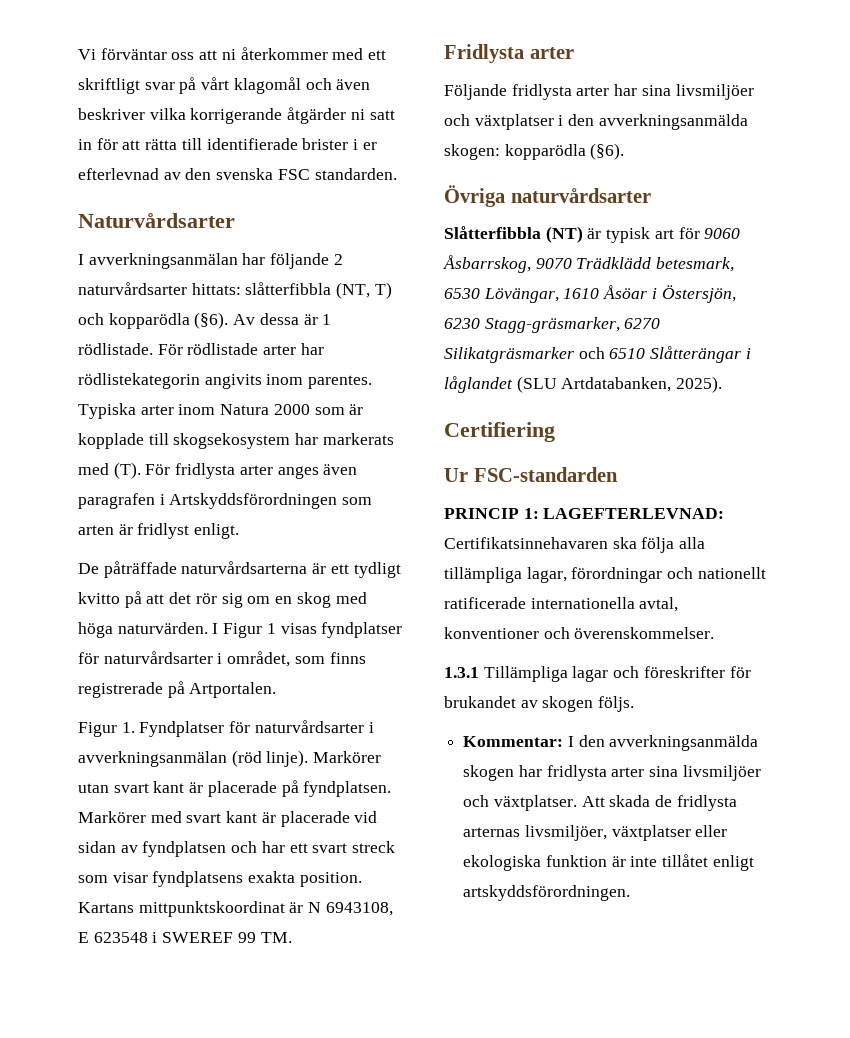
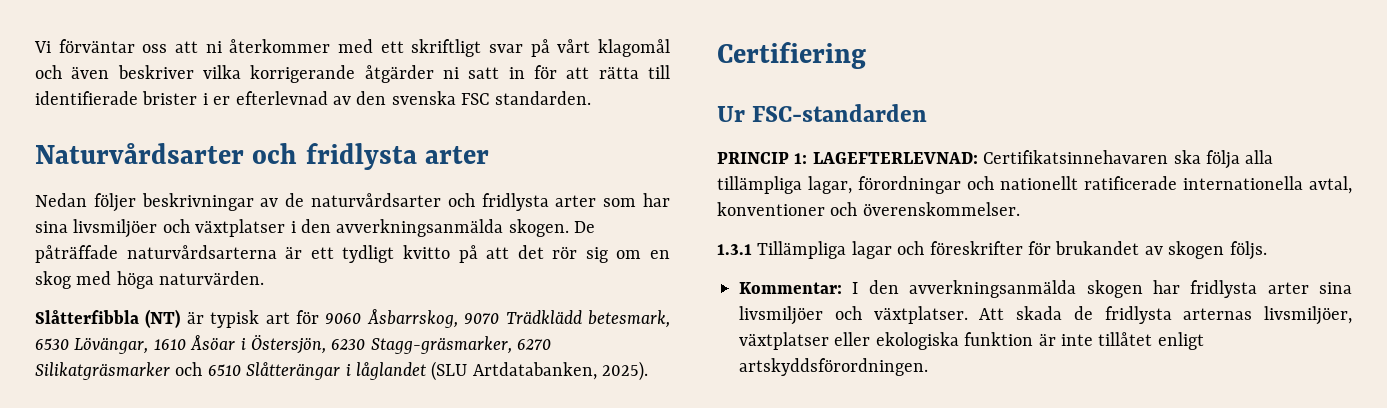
- Naturvårdsarter
- I avverkningsanmälan har följande 2 naturvårdsarter hittats: slåtterfibbla (NT, T) och kopparödla (§6). Av dessa är 1 rödlistade. För rödlistade arter har rödlistekategorin angivits inom parentes. Typiska arter inom Natura 2000 som är kopplade till skogsekosystem har markerats med (T). För fridlysta arter anges även paragrafen i Artskyddsförordningen som arten är fridlyst enligt.
- De påträffade naturvårdsarterna är ett tydligt kvitto på att det rör sig om en skog med höga naturvärden. I Figur 1 visas fyndplatser för naturvårdsarter i området, som finns registrerade på Artportalen.
- Figur 1. Fyndplatser för naturvårdsarter i avverkningsanmälan (röd linje). Markörer utan svart kant är placerade på fyndplatsen. Markörer med svart kant är placerade vid sidan av fyndplatsen och har ett svart streck som visar fyndplatsens exakta position. Kartans mittpunktskoordinat är N 6943108, E 623548 i SWEREF 99 TM.
- Fridlysta arter
- Följande fridlysta arter har sina livsmiljöer och växtplatser i den avverkningsanmälda skogen: kopparödla (§6).
- Övriga naturvårdsarter
+ Naturvårdsarter och fridlysta arter
+ Nedan följer beskrivningar av de naturvårdsarter och fridlysta arter som har sina livsmiljöer och växtplatser i den avverkningsanmälda skogen. De påträffade naturvårdsarterna är ett tydligt kvitto på att det rör sig om en skog med höga naturvärden.

